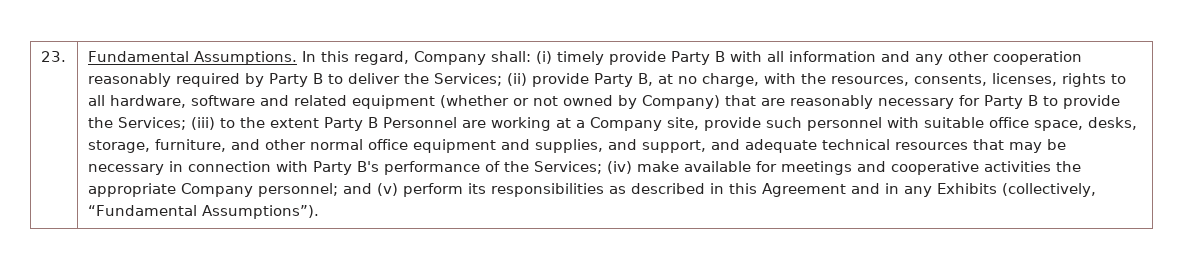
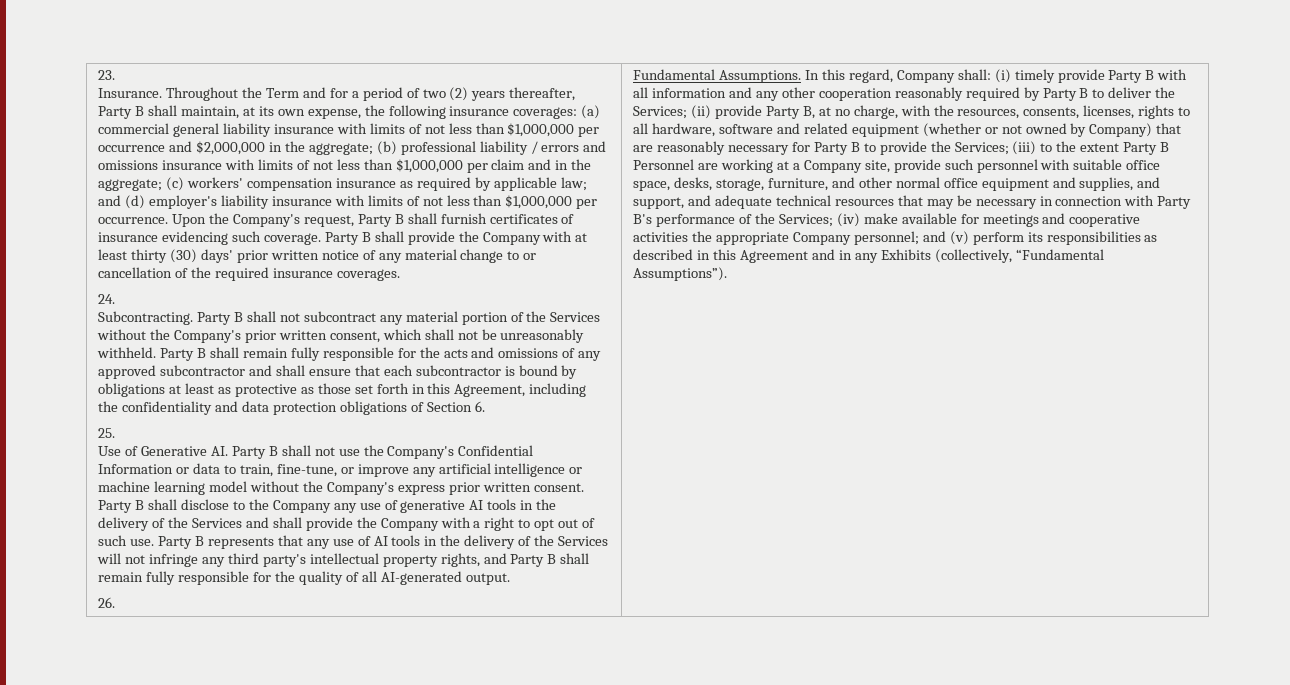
+ Insurance. Throughout the Term and for a period of two (2) years thereafter, Party B shall maintain, at its own expense, the following insurance coverages: (a) commercial general liability insurance with limits of not less than $1,000,000 per occurrence and $2,000,000 in the aggregate; (b) professional liability / errors and omissions insurance with limits of not less than $1,000,000 per claim and in the aggregate; (c) workers' compensation insurance as required by applicable law; and (d) employer's liability insurance with limits of not less than $1,000,000 per occurrence. Upon the Company's request, Party B shall furnish certificates of insurance evidencing such coverage. Party B shall provide the Company with at least thirty (30) days' prior written notice of any material change to or cancellation of the required insurance coverages.
+ 24.
+ Subcontracting. Party B shall not subcontract any material portion of the Services without the Company's prior written consent, which shall not be unreasonably withheld. Party B shall remain fully responsible for the acts and omissions of any approved subcontractor and shall ensure that each subcontractor is bound by obligations at least as protective as those set forth in this Agreement, including the confidentiality and data protection obligations of Section 6.
+ 25.
+ Use of Generative AI. Party B shall not use the Company's Confidential Information or data to train, fine-tune, or improve any artificial intelligence or machine learning model without the Company's express prior written consent. Party B shall disclose to the Company any use of generative AI tools in the delivery of the Services and shall provide the Company with a right to opt out of such use. Party B represents that any use of AI tools in the delivery of the Services will not infringe any third party's intellectual property rights, and Party B shall remain fully responsible for the quality of all AI-generated output.
+ 26.

